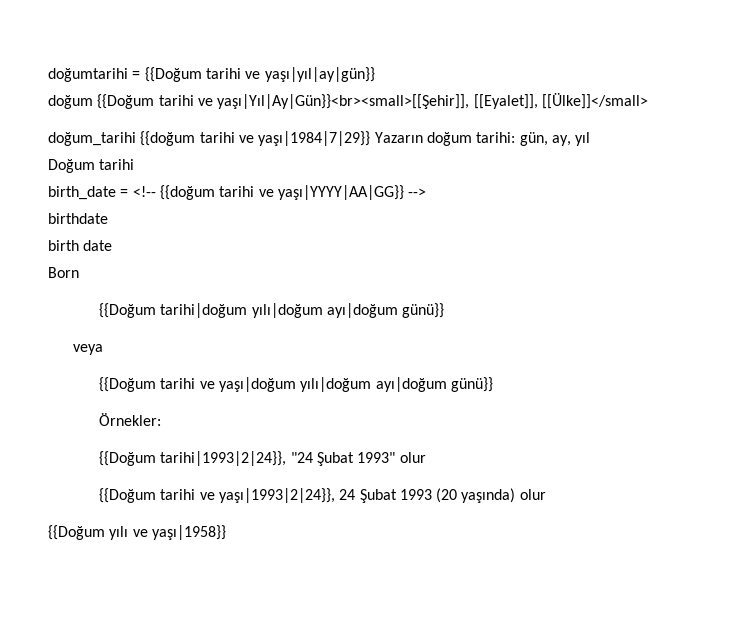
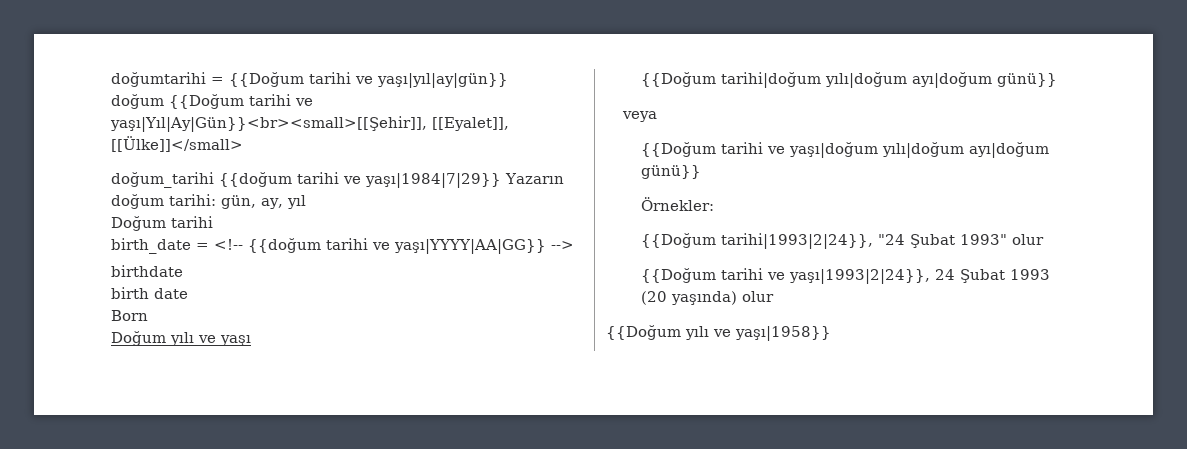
+ Doğum yılı ve yaşı

